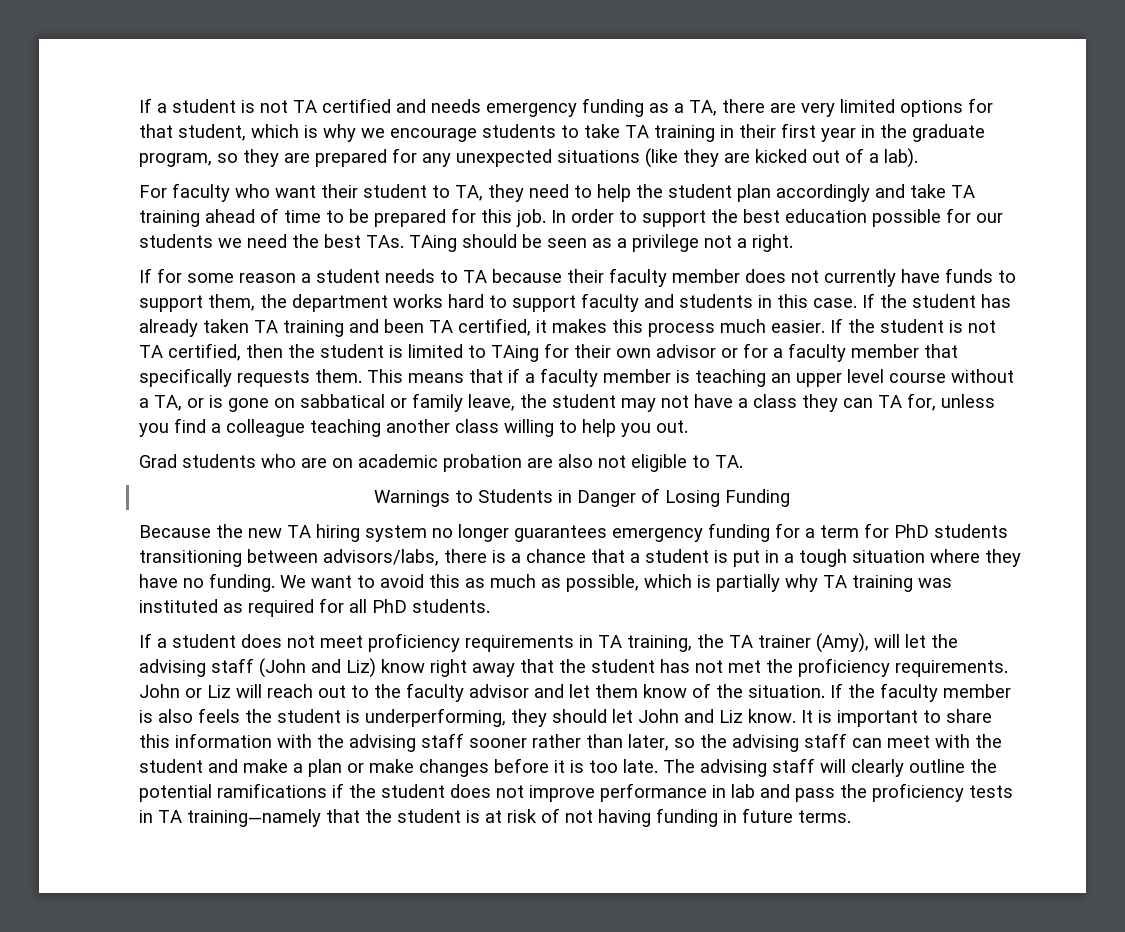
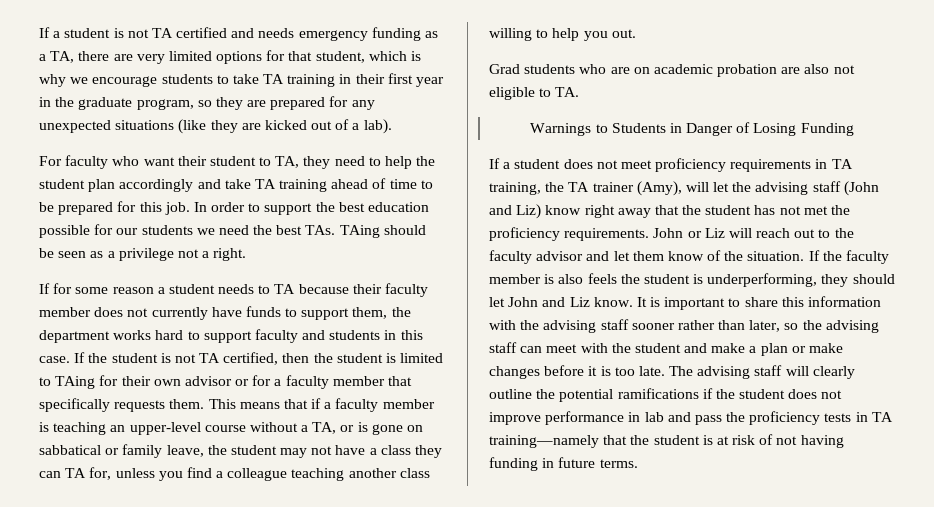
- If the student has already taken TA training and been TA certified, it makes this process much easier. If the student is not TA certified, then the student is limited to TAing for their own advisor or for a faculty member that specifically requests them.
+ If the student is not TA certified, then the student is limited to TAing for their own advisor or for a faculty member that specifically requests them.
- This means that if a faculty member is teaching an upper level course without a TA, or is gone on sabbatical or family leave, the student may not have a class they can TA for, unless you find a colleague teaching another class willing to help you out.
+ This means that if a faculty member is teaching an upper-level course without a TA, or is gone on sabbatical or family leave, the student may not have a class they can TA for, unless you find a colleague teaching another class willing to help you out.
- Because the new TA hiring system no longer guarantees emergency funding for a term for PhD students transitioning between advisors/labs, there is a chance that a student is put in a tough situation where they have no funding. We want to avoid this as much as possible, which is partially why TA training was instituted as required for all PhD students.

